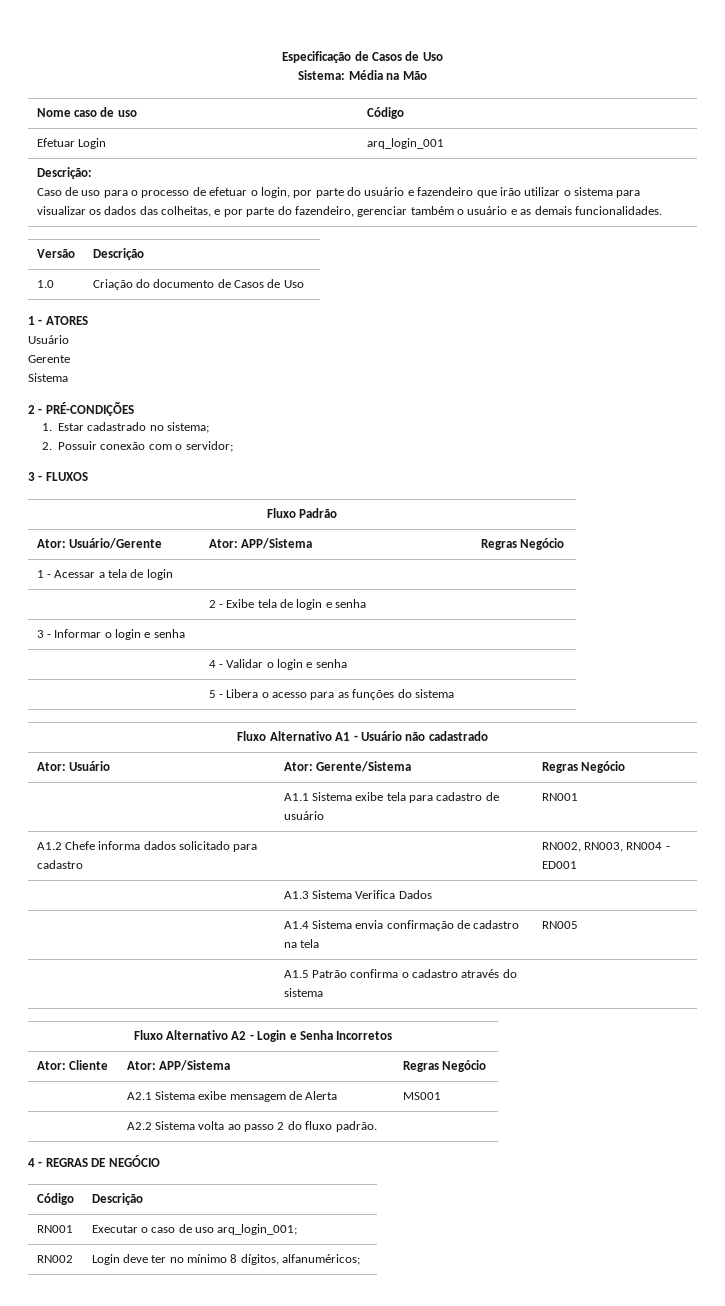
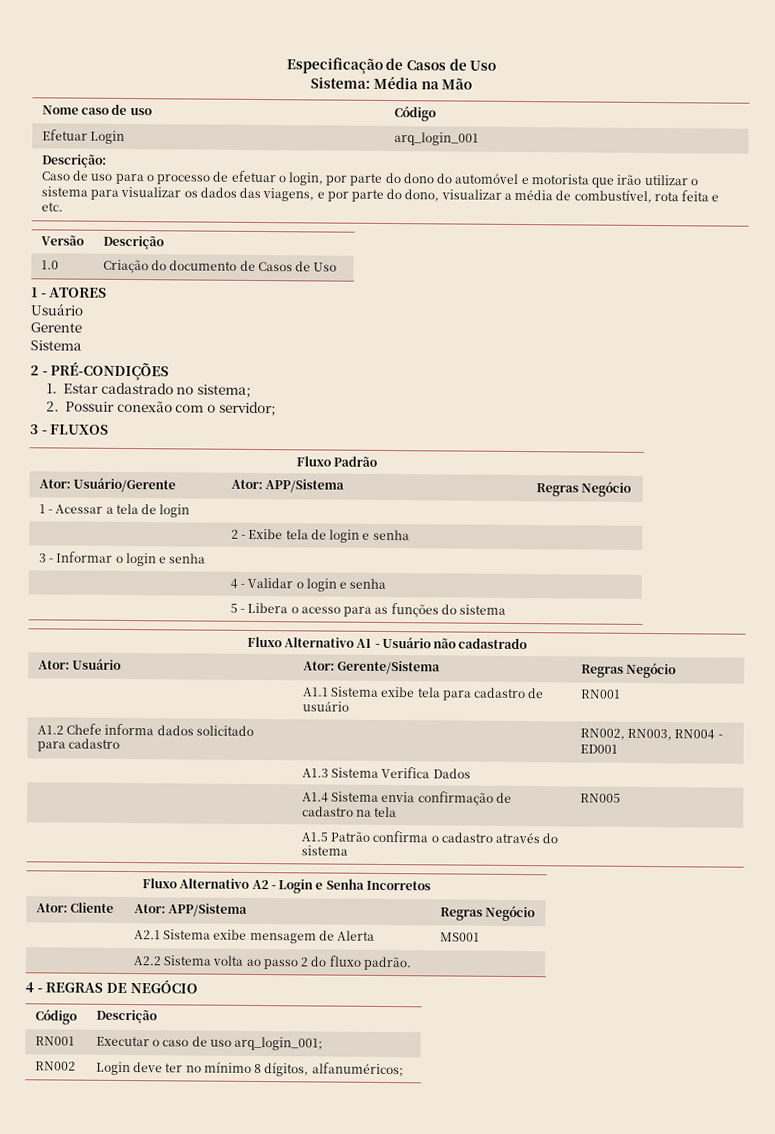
- Caso de uso para o processo de efetuar o login, por parte do usuário e fazendeiro que irão utilizar o sistema para visualizar os dados das colheitas, e por parte do fazendeiro, gerenciar também o usuário e as demais funcionalidades.
+ Caso de uso para o processo de efetuar o login, por parte do dono do automóvel e motorista que irão utilizar o sistema para visualizar os dados das viagens, e por parte do dono, visualizar a média de combustível, rota feita e etc.

